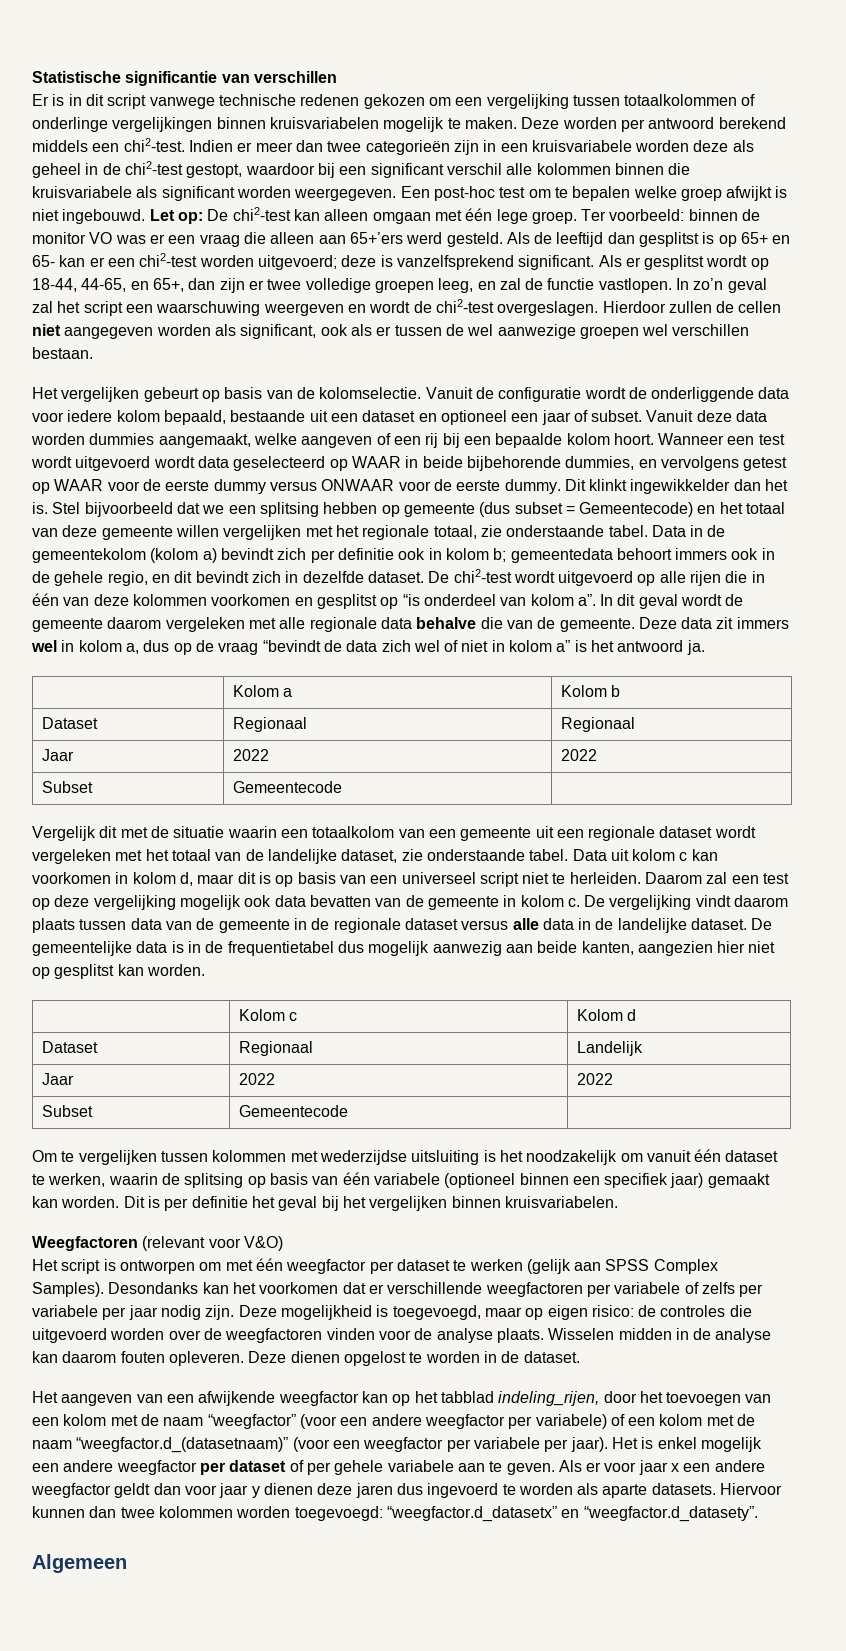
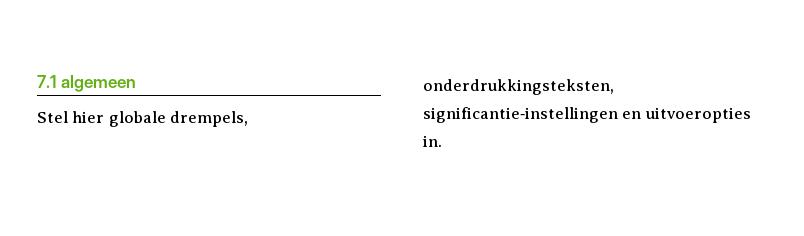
- Statistische significantie van verschillen
- Er is in dit script vanwege technische redenen gekozen om een vergelijking tussen totaalkolommen of onderlinge vergelijkingen binnen kruisvariabelen mogelijk te maken. Deze worden per antwoord berekend middels een chi2-test. Indien er meer dan twee categorieën zijn in een kruisvariabele worden deze als geheel in de chi2-test gestopt, waardoor bij een significant verschil alle kolommen binnen die kruisvariabele als significant worden weergegeven. Een post-hoc test om te bepalen welke groep afwijkt is niet ingebouwd. Let op: De chi2-test kan alleen omgaan met één lege groep. Ter voorbeeld: binnen de monitor VO was er een vraag die alleen aan 65+’ers werd gesteld. Als de leeftijd dan gesplitst is op 65+ en 65- kan er een chi2-test worden uitgevoerd; deze is vanzelfsprekend significant. Als er gesplitst wordt op 18-44, 44-65, en 65+, dan zijn er twee volledige groepen leeg, en zal de functie vastlopen. In zo’n geval zal het script een waarschuwing weergeven en wordt de chi2-test overgeslagen. Hierdoor zullen de cellen niet aangegeven worden als significant, ook als er tussen de wel aanwezige groepen wel verschillen bestaan.
- Het vergelijken gebeurt op basis van de kolomselectie. Vanuit de configuratie wordt de onderliggende data voor iedere kolom bepaald, bestaande uit een dataset en optioneel een jaar of subset. Vanuit deze data worden dummies aangemaakt, welke aangeven of een rij bij een bepaalde kolom hoort. Wanneer een test wordt uitgevoerd wordt data geselecteerd op WAAR in beide bijbehorende dummies, en vervolgens getest op WAAR voor de eerste dummy versus ONWAAR voor de eerste dummy. Dit klinkt ingewikkelder dan het is. Stel bijvoorbeeld dat we een splitsing hebben op gemeente (dus subset = Gemeentecode) en het totaal van deze gemeente willen vergelijken met het regionale totaal, zie onderstaande tabel. Data in de gemeentekolom (kolom a) bevindt zich per definitie ook in kolom b; gemeentedata behoort immers ook in de gehele regio, en dit bevindt zich in dezelfde dataset. De chi2-test wordt uitgevoerd op alle rijen die in één van deze kolommen voorkomen en gesplitst op “is onderdeel van kolom a”. In dit geval wordt de gemeente daarom vergeleken met alle regionale data behalve die van de gemeente. Deze data zit immers wel in kolom a, dus op de vraag “bevindt de data zich wel of niet in kolom a” is het antwoord ja.
- | Kolom a | Kolom b
- Dataset | Regionaal | Regionaal
- Jaar | 2022 | 2022
- Subset | Gemeentecode |
- Vergelijk dit met de situatie waarin een totaalkolom van een gemeente uit een regionale dataset wordt vergeleken met het totaal van de landelijke dataset, zie onderstaande tabel. Data uit kolom c kan voorkomen in kolom d, maar dit is op basis van een universeel script niet te herleiden. Daarom zal een test op deze vergelijking mogelijk ook data bevatten van de gemeente in kolom c. De vergelijking vindt daarom plaats tussen data van de gemeente in de regionale dataset versus alle data in de landelijke dataset. De gemeentelijke data is in de frequentietabel dus mogelijk aanwezig aan beide kanten, aangezien hier niet op gesplitst kan worden.
- | Kolom c | Kolom d
- Dataset | Regionaal | Landelijk
- Jaar | 2022 | 2022
- Subset | Gemeentecode |
- Om te vergelijken tussen kolommen met wederzijdse uitsluiting is het noodzakelijk om vanuit één dataset te werken, waarin de splitsing op basis van één variabele (optioneel binnen een specifiek jaar) gemaakt kan worden. Dit is per definitie het geval bij het vergelijken binnen kruisvariabelen.
- Weegfactoren (relevant voor V&O)
- Het script is ontworpen om met één weegfactor per dataset te werken (gelijk aan SPSS Complex Samples). Desondanks kan het voorkomen dat er verschillende weegfactoren per variabele of zelfs per variabele per jaar nodig zijn. Deze mogelijkheid is toegevoegd, maar op eigen risico: de controles die uitgevoerd worden over de weegfactoren vinden voor de analyse plaats. Wisselen midden in de analyse kan daarom fouten opleveren. Deze dienen opgelost te worden in de dataset.
- Het aangeven van een afwijkende weegfactor kan op het tabblad indeling_rijen, door het toevoegen van een kolom met de naam “weegfactor” (voor een andere weegfactor per variabele) of een kolom met de naam “weegfactor.d_(datasetnaam)” (voor een weegfactor per variabele per jaar). Het is enkel mogelijk een andere weegfactor per dataset of per gehele variabele aan te geven. Als er voor jaar x een andere weegfactor geldt dan voor jaar y dienen deze jaren dus ingevoerd te worden als aparte datasets. Hiervoor kunnen dan twee kolommen worden toegevoegd: “weegfactor.d_datasetx” en “weegfactor.d_datasety”.
- Algemeen
+ 7.1 algemeen
+ Stel hier globale drempels, onderdrukkingsteksten, significantie‑instellingen en uitvoeropties in.

